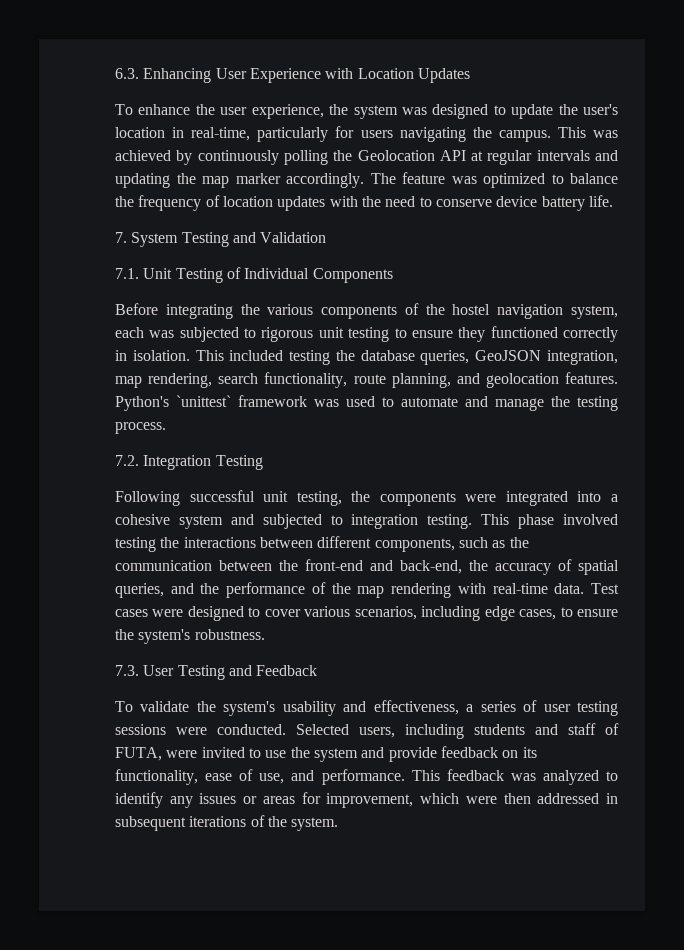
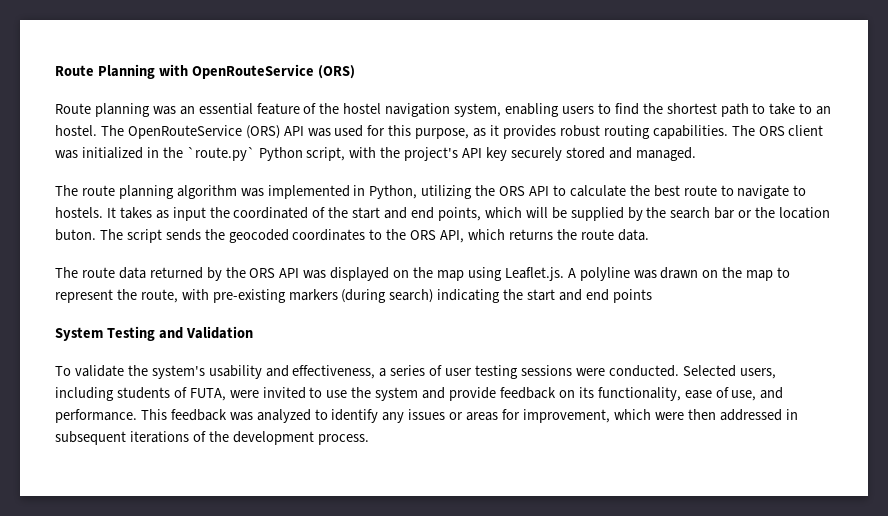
- 6.3. Enhancing User Experience with Location Updates
- To enhance the user experience, the system was designed to update the user's location in real-time, particularly for users navigating the campus. This was achieved by continuously polling the Geolocation API at regular intervals and updating the map marker accordingly. The feature was optimized to balance the frequency of location updates with the need to conserve device battery life.
- 7. System Testing and Validation
- 7.1. Unit Testing of Individual Components
- Before integrating the various components of the hostel navigation system, each was subjected to rigorous unit testing to ensure they functioned correctly in isolation. This included testing the database queries, GeoJSON integration, map rendering, search functionality, route planning, and geolocation features. Python's `unittest` framework was used to automate and manage the testing process.
- 7.2. Integration Testing
- Following successful unit testing, the components were integrated into a cohesive system and subjected to integration testing. This phase involved testing the interactions between different components, such as the communication between the front-end and back-end, the accuracy of spatial queries, and the performance of the map rendering with real-time data. Test cases were designed to cover various scenarios, including edge cases, to ensure the system's robustness.
- 7.3. User Testing and Feedback
+ Route Planning with OpenRouteService (ORS)
+ Route planning was an essential feature of the hostel navigation system, enabling users to find the shortest path to take to an hostel. The OpenRouteService (ORS) API was used for this purpose, as it provides robust routing capabilities. The ORS client was initialized in the `route.py` Python script, with the project's API key securely stored and managed.
+ The route planning algorithm was implemented in Python, utilizing the ORS API to calculate the best route to navigate to hostels. It takes as input the coordinated of the start and end points, which will be supplied by the search bar or the location buton. The script sends the geocoded coordinates to the ORS API, which returns the route data.
+ The route data returned by the ORS API was displayed on the map using Leaflet.js. A polyline was drawn on the map to represent the route, with pre-existing markers (during search) indicating the start and end points
+ System Testing and Validation
- Selected users, including students and staff of FUTA, were invited to use the system and provide feedback on its functionality, ease of use, and performance.
+ Selected users, including students of FUTA, were invited to use the system and provide feedback on its functionality, ease of use, and performance.
- This feedback was analyzed to identify any issues or areas for improvement, which were then addressed in subsequent iterations of the system.
+ This feedback was analyzed to identify any issues or areas for improvement, which were then addressed in subsequent iterations of the development process.

